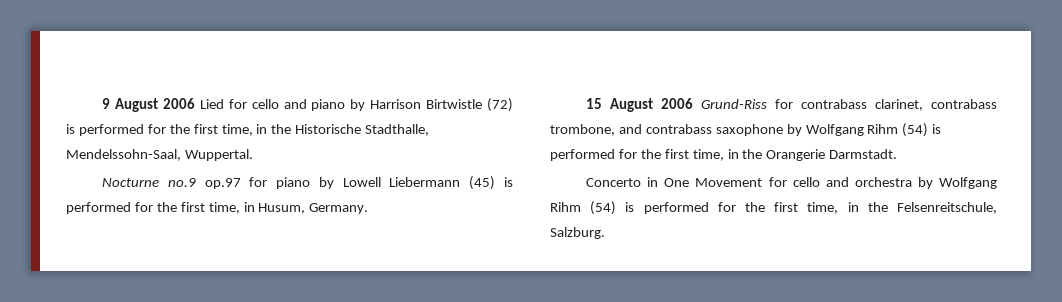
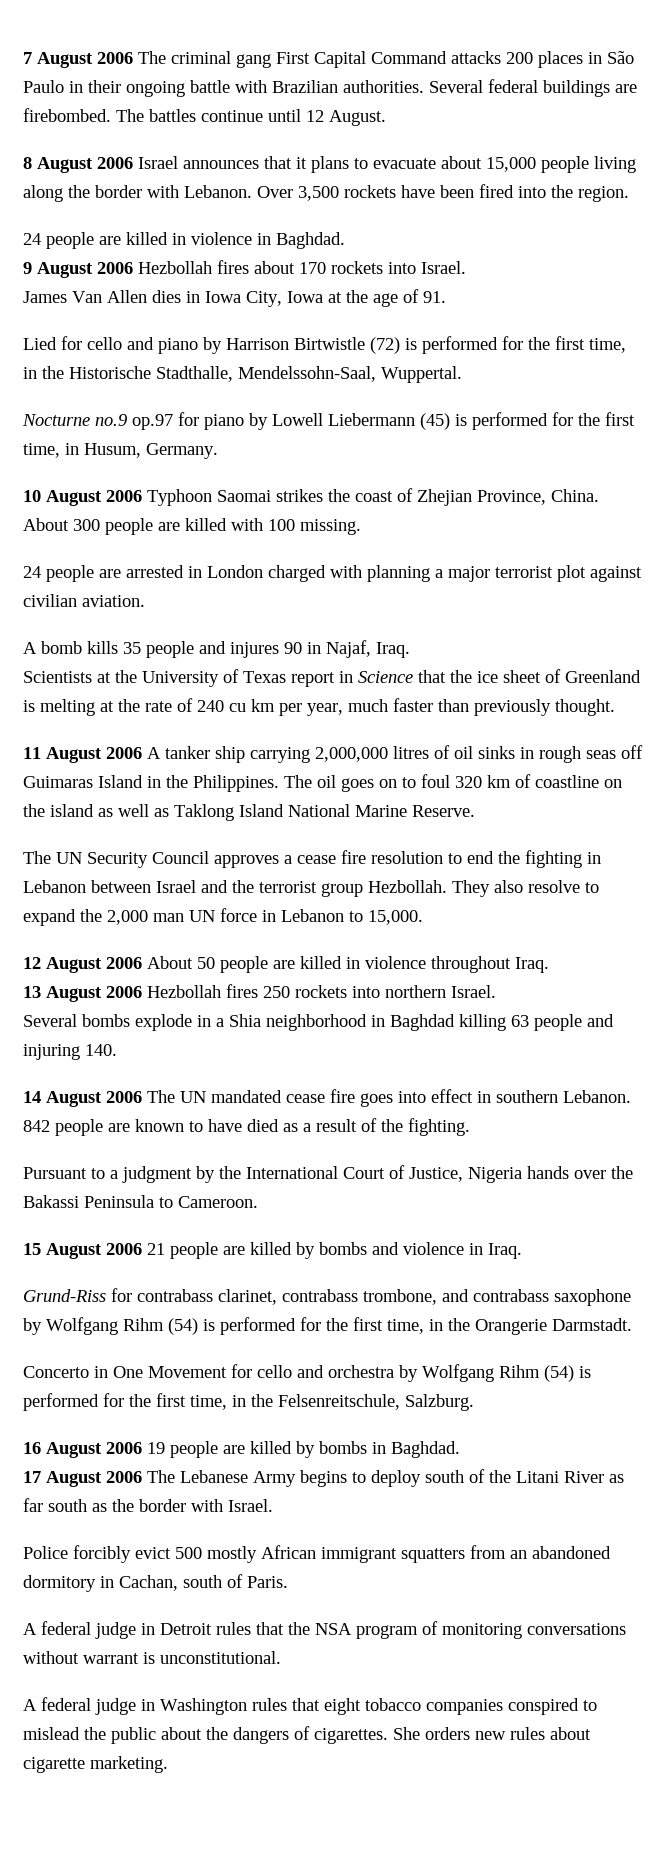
- 9 August 2006 Lied for cello and piano by Harrison Birtwistle (72) is performed for the first time, in the Historische Stadthalle, Mendelssohn-Saal, Wuppertal.
+ 7 August 2006 The criminal gang First Capital Command attacks 200 places in São Paulo in their ongoing battle with Brazilian authorities. Several federal buildings are firebombed. The battles continue until 12 August.
+ 8 August 2006 Israel announces that it plans to evacuate about 15,000 people living along the border with Lebanon. Over 3,500 rockets have been fired into the region.
+ 24 people are killed in violence in Baghdad.
+ 9 August 2006 Hezbollah fires about 170 rockets into Israel.
+ James Van Allen dies in Iowa City, Iowa at the age of 91.
+ Lied for cello and piano by Harrison Birtwistle (72) is performed for the first time, in the Historische Stadthalle, Mendelssohn-Saal, Wuppertal.
- 15 August 2006 Grund-Riss for contrabass clarinet, contrabass trombone, and contrabass saxophone by Wolfgang Rihm (54) is performed for the first time, in the Orangerie Darmstadt.
+ 10 August 2006 Typhoon Saomai strikes the coast of Zhejian Province, China. About 300 people are killed with 100 missing.
+ 24 people are arrested in London charged with planning a major terrorist plot against civilian aviation.
+ A bomb kills 35 people and injures 90 in Najaf, Iraq.
+ Scientists at the University of Texas report in Science that the ice sheet of Greenland is melting at the rate of 240 cu km per year, much faster than previously thought.
+ 11 August 2006 A tanker ship carrying 2,000,000 litres of oil sinks in rough seas off Guimaras Island in the Philippines. The oil goes on to foul 320 km of coastline on the island as well as Taklong Island National Marine Reserve.
+ The UN Security Council approves a cease fire resolution to end the fighting in Lebanon between Israel and the terrorist group Hezbollah. They also resolve to expand the 2,000 man UN force in Lebanon to 15,000.
+ 12 August 2006 About 50 people are killed in violence throughout Iraq.
+ 13 August 2006 Hezbollah fires 250 rockets into northern Israel.
+ Several bombs explode in a Shia neighborhood in Baghdad killing 63 people and injuring 140.
+ 14 August 2006 The UN mandated cease fire goes into effect in southern Lebanon. 842 people are known to have died as a result of the fighting.
+ Pursuant to a judgment by the International Court of Justice, Nigeria hands over the Bakassi Peninsula to Cameroon.
+ 15 August 2006 21 people are killed by bombs and violence in Iraq.
+ Grund-Riss for contrabass clarinet, contrabass trombone, and contrabass saxophone by Wolfgang Rihm (54) is performed for the first time, in the Orangerie Darmstadt.
+ 16 August 2006 19 people are killed by bombs in Baghdad.
+ 17 August 2006 The Lebanese Army begins to deploy south of the Litani River as far south as the border with Israel.
+ Police forcibly evict 500 mostly African immigrant squatters from an abandoned dormitory in Cachan, south of Paris.
+ A federal judge in Detroit rules that the NSA program of monitoring conversations without warrant is unconstitutional.
+ A federal judge in Washington rules that eight tobacco companies conspired to mislead the public about the dangers of cigarettes. She orders new rules about cigarette marketing.

